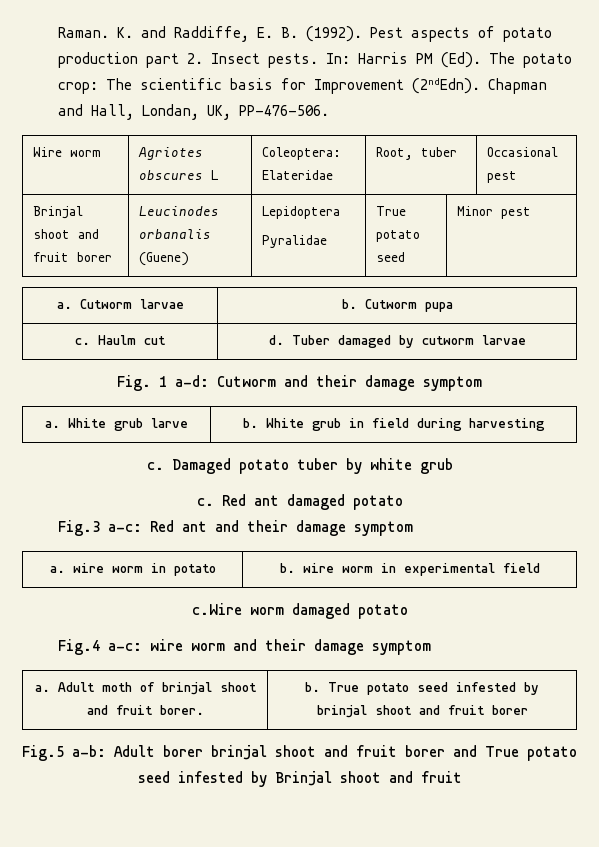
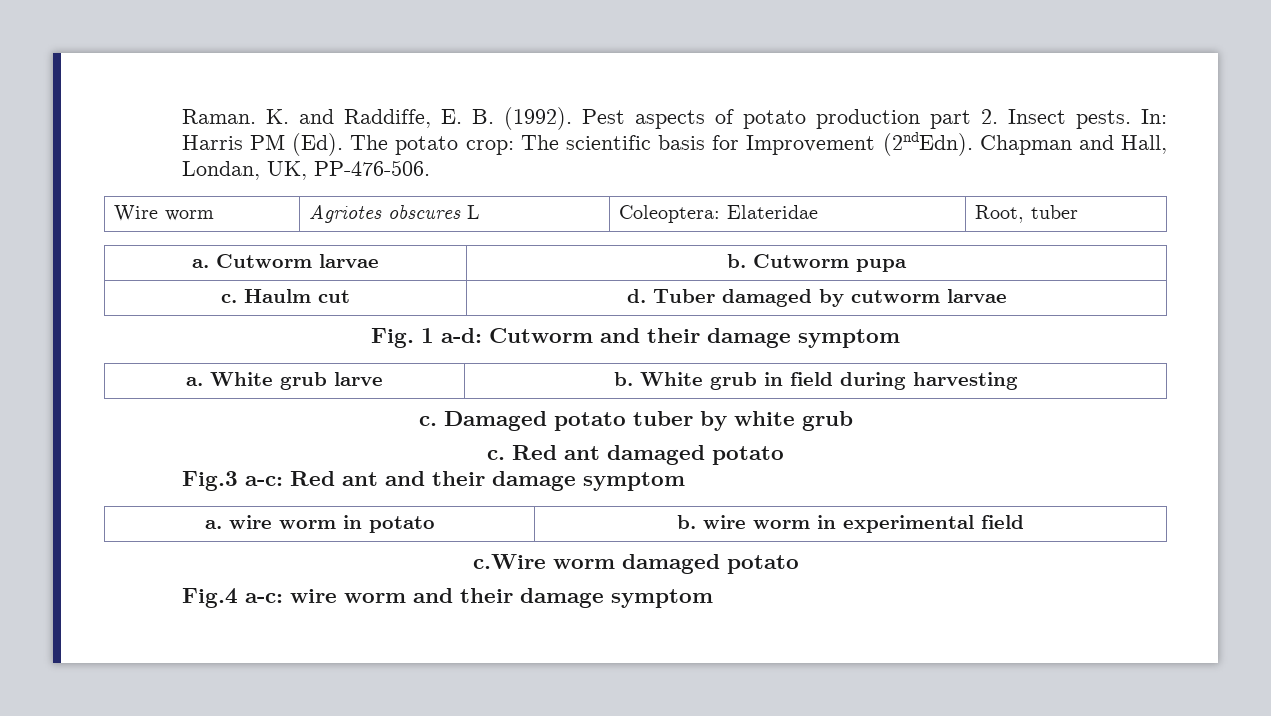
- Wire worm | Agriotes obscures L | Coleoptera: Elateridae | Root, tuber | Occasional pest
- Brinjal shoot and fruit borer | Leucinodes orbanalis (Guene) | Lepidoptera
- Pyralidae | True potato seed | Minor pest
+ Wire worm | Agriotes obscures L | Coleoptera: Elateridae | Root, tuber
- a. Adult moth of brinjal shoot and fruit borer. | b. True potato seed infested by brinjal shoot and fruit borer
- Fig.5 a-b: Adult borer brinjal shoot and fruit borer and True potato seed infested by Brinjal shoot and fruit

